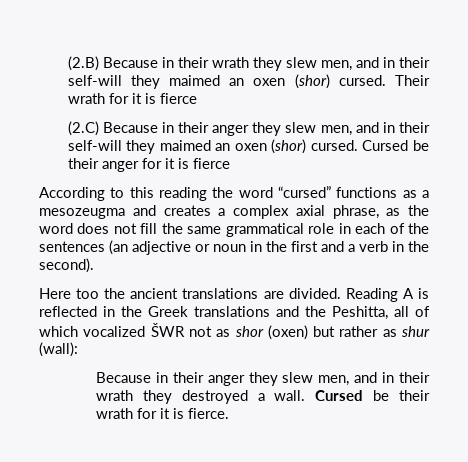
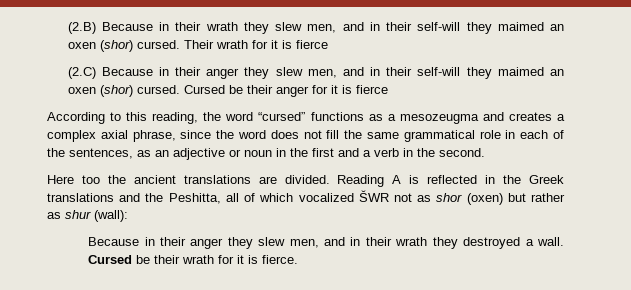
- According to this reading the word “cursed” functions as a mesozeugma and creates a complex axial phrase, as the word does not fill the same grammatical role in each of the sentences (an adjective or noun in the first and a verb in the second).
+ According to this reading, the word “cursed” functions as a mesozeugma and creates a complex axial phrase, since the word does not fill the same grammatical role in each of the sentences, as an adjective or noun in the first and a verb in the second.

